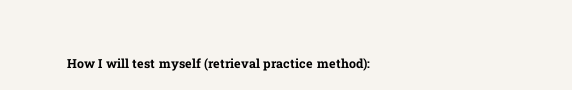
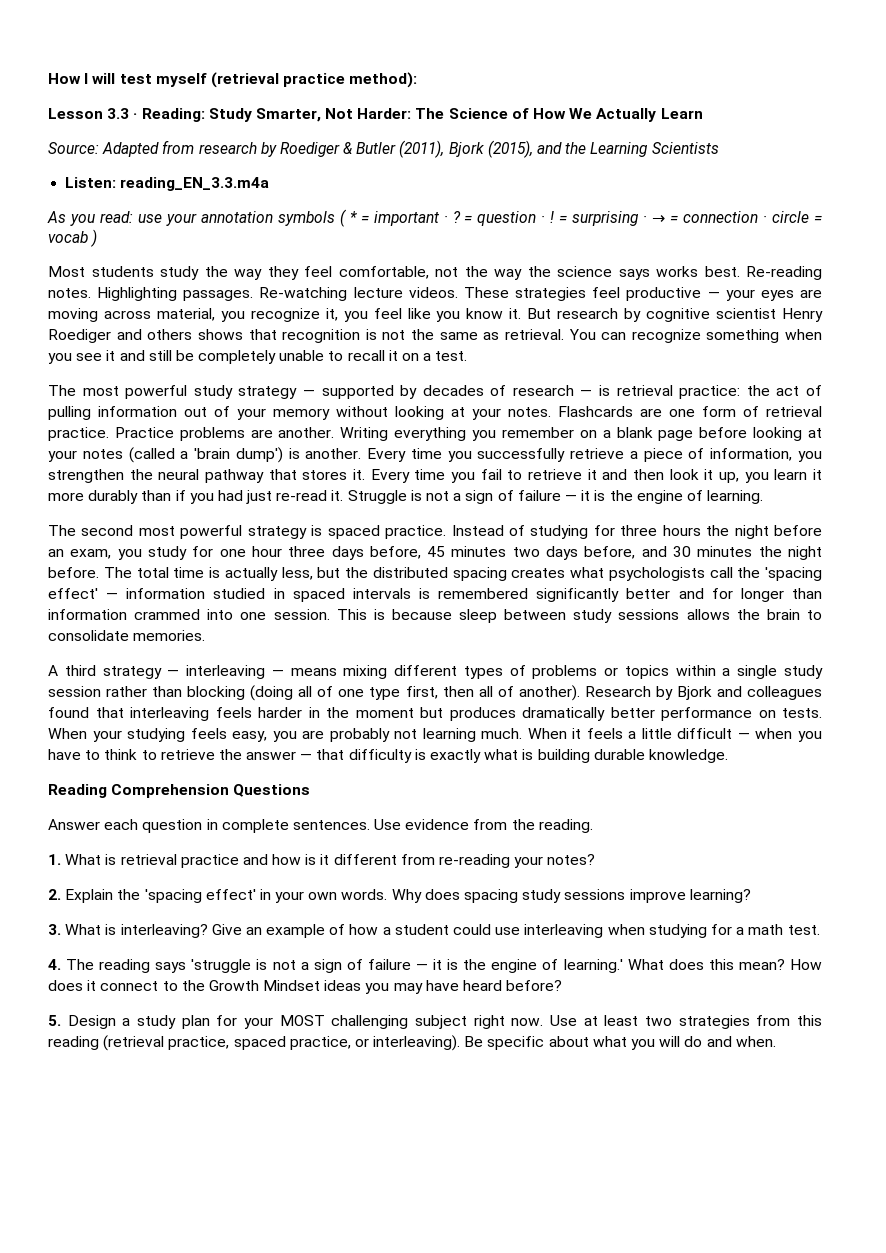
+ Lesson 3.3 · Reading: Study Smarter, Not Harder: The Science of How We Actually Learn
+ Source: Adapted from research by Roediger & Butler (2011), Bjork (2015), and the Learning Scientists
+ Listen: reading_EN_3.3.m4a
+ As you read: use your annotation symbols ( * = important · ? = question · ! = surprising · → = connection · circle = vocab )
+ Most students study the way they feel comfortable, not the way the science says works best. Re-reading notes. Highlighting passages. Re-watching lecture videos. These strategies feel productive — your eyes are moving across material, you recognize it, you feel like you know it. But research by cognitive scientist Henry Roediger and others shows that recognition is not the same as retrieval. You can recognize something when you see it and still be completely unable to recall it on a test.
+ The most powerful study strategy — supported by decades of research — is retrieval practice: the act of pulling information out of your memory without looking at your notes. Flashcards are one form of retrieval practice. Practice problems are another. Writing everything you remember on a blank page before looking at your notes (called a 'brain dump') is another. Every time you successfully retrieve a piece of information, you strengthen the neural pathway that stores it. Every time you fail to retrieve it and then look it up, you learn it more durably than if you had just re-read it. Struggle is not a sign of failure — it is the engine of learning.
+ The second most powerful strategy is spaced practice. Instead of studying for three hours the night before an exam, you study for one hour three days before, 45 minutes two days before, and 30 minutes the night before. The total time is actually less, but the distributed spacing creates what psychologists call the 'spacing effect' — information studied in spaced intervals is remembered significantly better and for longer than information crammed into one session. This is because sleep between study sessions allows the brain to consolidate memories.
+ A third strategy — interleaving — means mixing different types of problems or topics within a single study session rather than blocking (doing all of one type first, then all of another). Research by Bjork and colleagues found that interleaving feels harder in the moment but produces dramatically better performance on tests. When your studying feels easy, you are probably not learning much. When it feels a little difficult — when you have to think to retrieve the answer — that difficulty is exactly what is building durable knowledge.
+ Reading Comprehension Questions
+ Answer each question in complete sentences. Use evidence from the reading.
+ 1. What is retrieval practice and how is it different from re-reading your notes?
+ 2. Explain the 'spacing effect' in your own words. Why does spacing study sessions improve learning?
+ 3. What is interleaving? Give an example of how a student could use interleaving when studying for a math test.
+ 4. The reading says 'struggle is not a sign of failure — it is the engine of learning.' What does this mean? How does it connect to the Growth Mindset ideas you may have heard before?
+ 5. Design a study plan for your MOST challenging subject right now. Use at least two strategies from this reading (retrieval practice, spaced practice, or interleaving). Be specific about what you will do and when.

